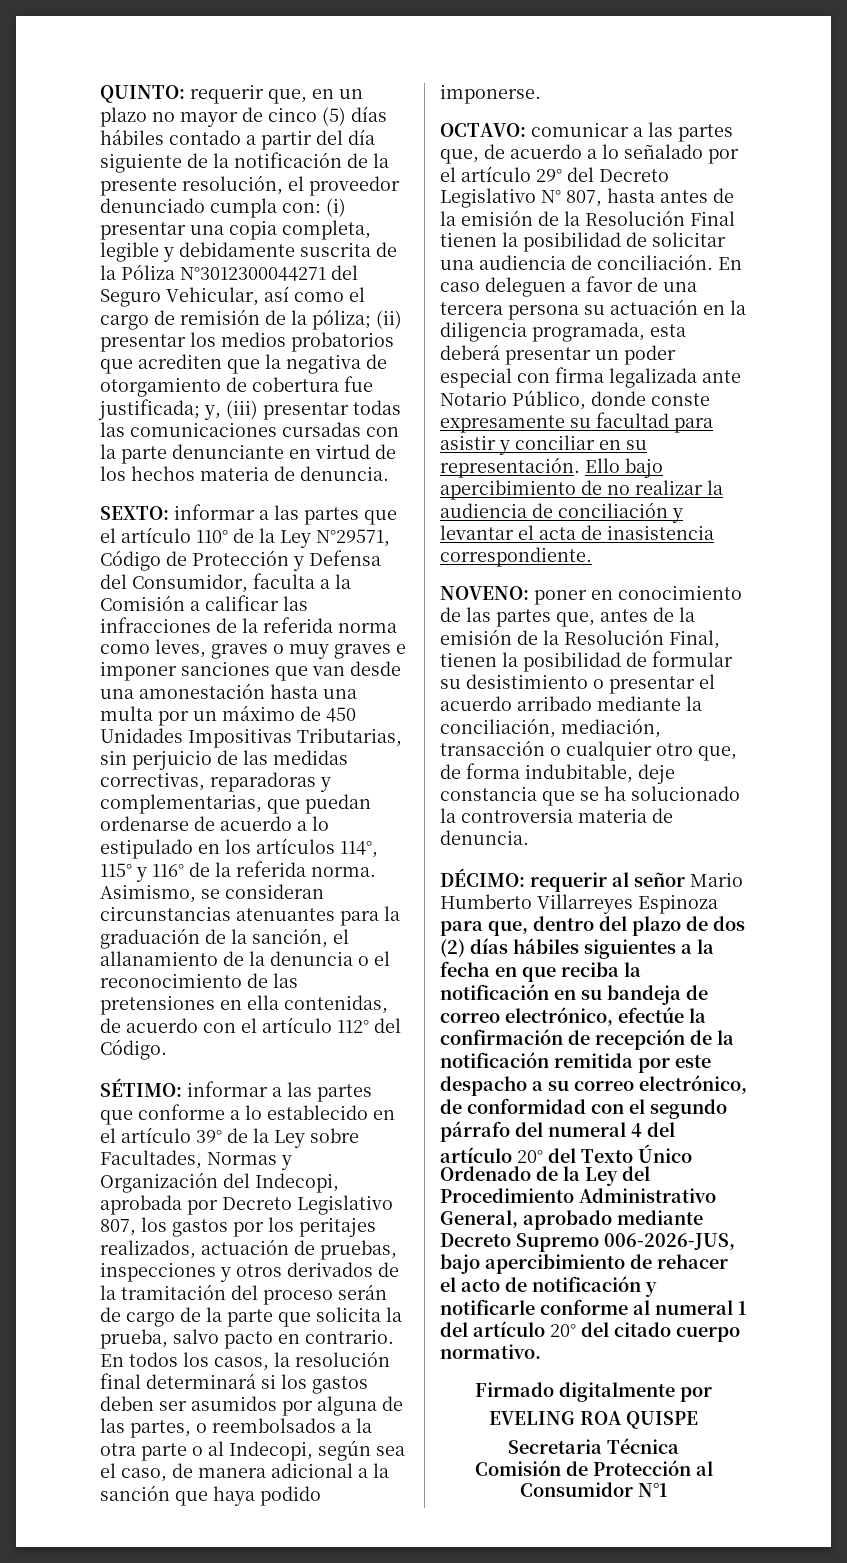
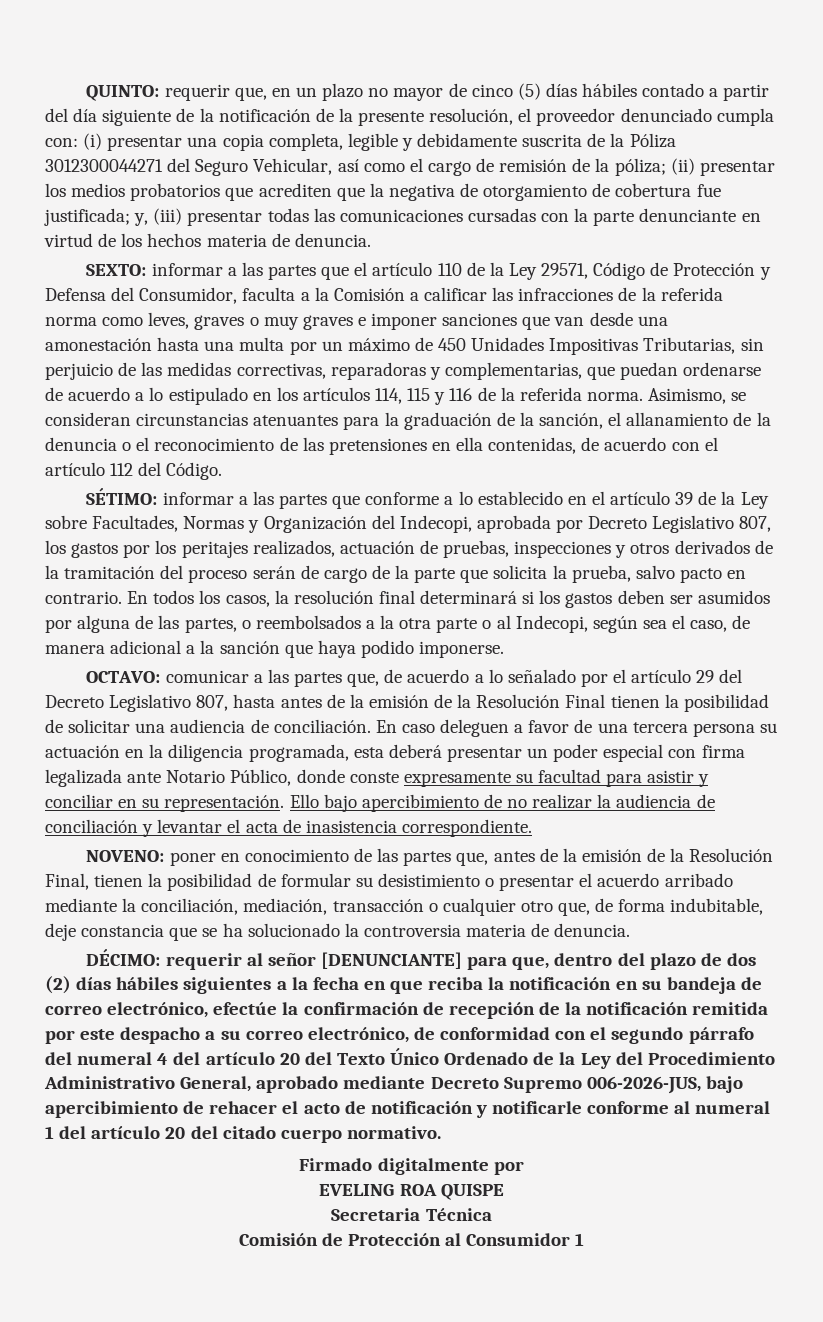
- (i) presentar una copia completa, legible y debidamente suscrita de la Póliza N°3012300044271 del Seguro Vehicular, así como el cargo de remisión de la póliza;
+ (i) presentar una copia completa, legible y debidamente suscrita de la Póliza 3012300044271 del Seguro Vehicular, así como el cargo de remisión de la póliza;
- informar a las partes que el artículo 110° de la Ley N°29571, Código de Protección y Defensa del Consumidor, faculta a la Comisión a calificar las infracciones de la referida norma como leves, graves o muy graves e imponer sanciones que van desde una amonestación hasta una multa por un máximo de 450 Unidades Impositivas Tributarias, sin perjuicio de las medidas correctivas, reparadoras y complementarias, que puedan ordenarse de acuerdo a lo estipulado en los artículos 114°, 115° y 116° de la referida norma.
+ informar a las partes que el artículo 110 de la Ley 29571, Código de Protección y Defensa del Consumidor, faculta a la Comisión a calificar las infracciones de la referida norma como leves, graves o muy graves e imponer sanciones que van desde una amonestación hasta una multa por un máximo de 450 Unidades Impositivas Tributarias, sin perjuicio de las medidas correctivas, reparadoras y complementarias, que puedan ordenarse de acuerdo a lo estipulado en los artículos 114, 115 y 116 de la referida norma.
- Asimismo, se consideran circunstancias atenuantes para la graduación de la sanción, el allanamiento de la denuncia o el reconocimiento de las pretensiones en ella contenidas, de acuerdo con el artículo 112° del Código.
+ Asimismo, se consideran circunstancias atenuantes para la graduación de la sanción, el allanamiento de la denuncia o el reconocimiento de las pretensiones en ella contenidas, de acuerdo con el artículo 112 del Código.
- SÉTIMO: informar a las partes que conforme a lo establecido en el artículo 39° de la Ley sobre Facultades, Normas y Organización del Indecopi, aprobada por Decreto Legislativo 807, los gastos por los peritajes realizados, actuación de pruebas, inspecciones y otros derivados de la tramitación del proceso serán de cargo de la parte que solicita la prueba, salvo pacto en contrario.
+ SÉTIMO: informar a las partes que conforme a lo establecido en el artículo 39 de la Ley sobre Facultades, Normas y Organización del Indecopi, aprobada por Decreto Legislativo 807, los gastos por los peritajes realizados, actuación de pruebas, inspecciones y otros derivados de la tramitación del proceso serán de cargo de la parte que solicita la prueba, salvo pacto en contrario.
- OCTAVO: comunicar a las partes que, de acuerdo a lo señalado por el artículo 29° del Decreto Legislativo N° 807, hasta antes de la emisión de la Resolución Final tienen la posibilidad de solicitar una audiencia de conciliación.
+ OCTAVO: comunicar a las partes que, de acuerdo a lo señalado por el artículo 29 del Decreto Legislativo 807, hasta antes de la emisión de la Resolución Final tienen la posibilidad de solicitar una audiencia de conciliación.
- requerir al señor Mario Humberto Villarreyes Espinoza para que, dentro del plazo de dos (2) días hábiles siguientes a la fecha en que reciba la notificación en su bandeja de correo electrónico, efectúe la confirmación de recepción de la notificación remitida por este despacho a su correo electrónico, de conformidad con el segundo párrafo del numeral 4 del artículo 20° del Texto Único Ordenado de la Ley del Procedimiento Administrativo General, aprobado mediante Decreto Supremo 006-2026-JUS, bajo apercibimiento de rehacer el acto de notificación y notificarle conforme al numeral 1 del artículo 20° del citado cuerpo normativo.
+ requerir al señor [DENUNCIANTE] para que, dentro del plazo de dos (2) días hábiles siguientes a la fecha en que reciba la notificación en su bandeja de correo electrónico, efectúe la confirmación de recepción de la notificación remitida por este despacho a su correo electrónico, de conformidad con el segundo párrafo del numeral 4 del artículo 20 del Texto Único Ordenado de la Ley del Procedimiento Administrativo General, aprobado mediante Decreto Supremo 006-2026-JUS, bajo apercibimiento de rehacer el acto de notificación y notificarle conforme al numeral 1 del artículo 20 del citado cuerpo normativo.
- Comisión de Protección al Consumidor N°1
+ Comisión de Protección al Consumidor 1

